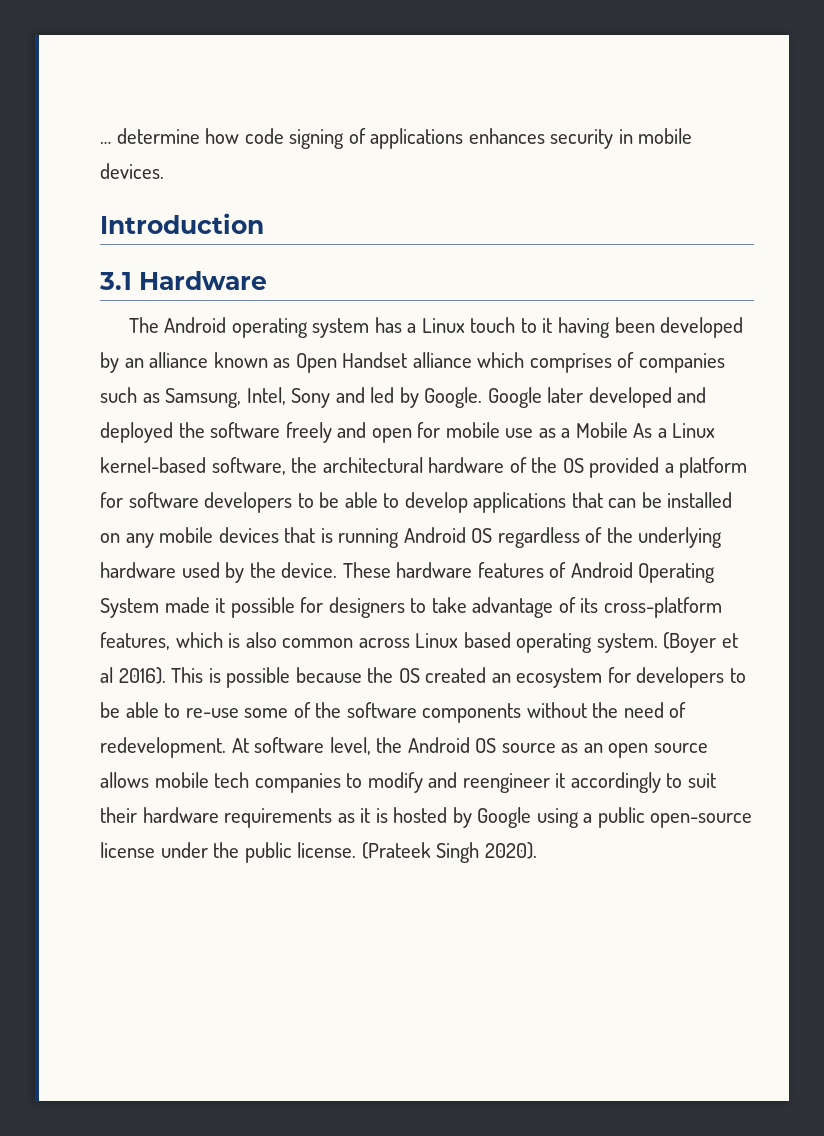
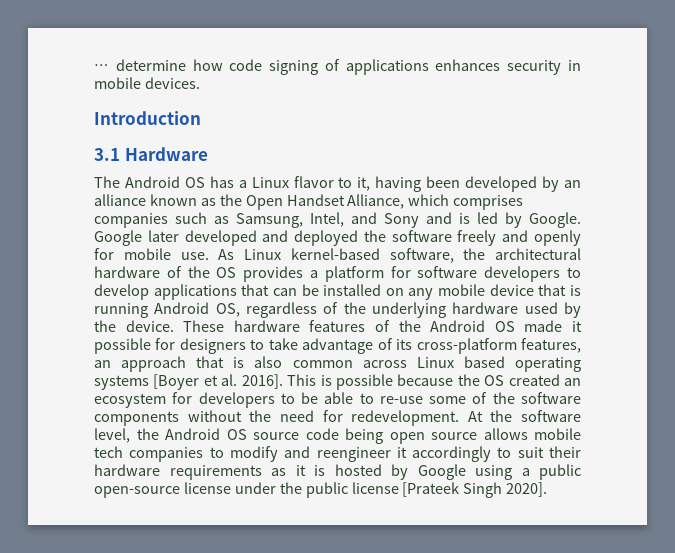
- The Android operating system has a Linux touch to it having been developed by an alliance known as Open Handset alliance which comprises of companies such as Samsung, Intel, Sony and led by Google.
+ The Android OS has a Linux flavor to it, having been developed by an alliance known as the Open Handset Alliance, which comprises companies such as Samsung, Intel, and Sony and is led by Google.
- Google later developed and deployed the software freely and open for mobile use as a Mobile As a Linux kernel-based software, the architectural hardware of the OS provided a platform for software developers to be able to develop applications that can be installed on any mobile devices that is running Android OS regardless of the underlying hardware used by the device.
+ Google later developed and deployed the software freely and openly for mobile use. As Linux kernel-based software, the architectural hardware of the OS provides a platform for software developers to develop applications that can be installed on any mobile device that is running Android OS, regardless of the underlying hardware used by the device.
- These hardware features of Android Operating System made it possible for designers to take advantage of its cross-platform features, which is also common across Linux based operating system. (Boyer et al 2016).
+ These hardware features of the Android OS made it possible for designers to take advantage of its cross-platform features, an approach that is also common across Linux based operating systems [Boyer et al. 2016].
- This is possible because the OS created an ecosystem for developers to be able to re-use some of the software components without the need of redevelopment.
+ This is possible because the OS created an ecosystem for developers to be able to re-use some of the software components without the need for redevelopment.
- At software level, the Android OS source as an open source allows mobile tech companies to modify and reengineer it accordingly to suit their hardware requirements as it is hosted by Google using a public open-source license under the public license. (Prateek Singh 2020).
+ At the software level, the Android OS source code being open source allows mobile tech companies to modify and reengineer it accordingly to suit their hardware requirements as it is hosted by Google using a public open-source license under the public license [Prateek Singh 2020].

